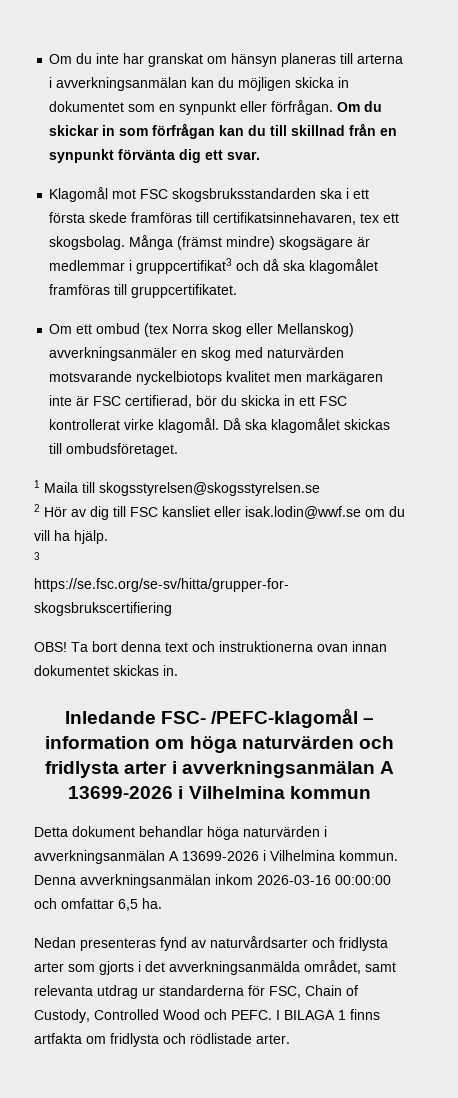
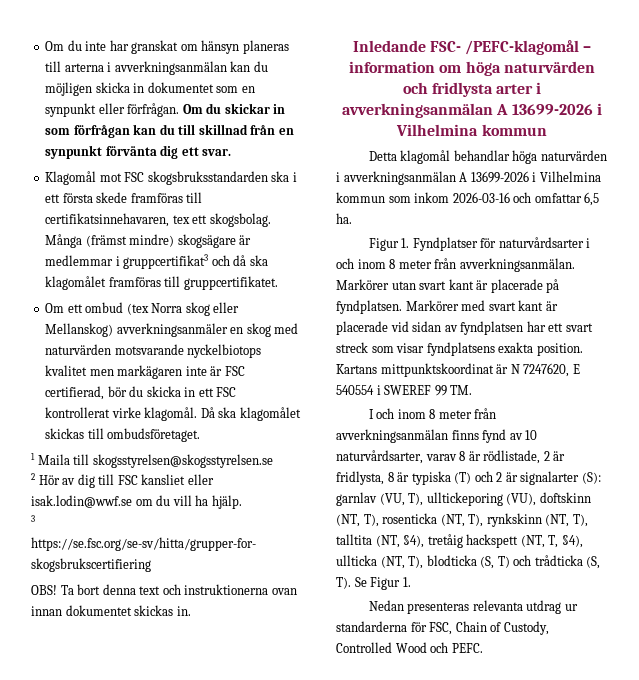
- Detta dokument behandlar höga naturvärden i avverkningsanmälan A 13699-2026 i Vilhelmina kommun. Denna avverkningsanmälan inkom 2026-03-16 00:00:00 och omfattar 6,5 ha.
+ Detta klagomål behandlar höga naturvärden i avverkningsanmälan A 13699-2026 i Vilhelmina kommun som inkom 2026-03-16 och omfattar 6,5 ha.
- Nedan presenteras fynd av naturvårdsarter och fridlysta arter som gjorts i det avverkningsanmälda området, samt relevanta utdrag ur standarderna för FSC, Chain of Custody, Controlled Wood och PEFC. I BILAGA 1 finns artfakta om fridlysta och rödlistade arter.
+ Figur 1. Fyndplatser för naturvårdsarter i och inom 8 meter från avverkningsanmälan. Markörer utan svart kant är placerade på fyndplatsen. Markörer med svart kant är placerade vid sidan av fyndplatsen har ett svart streck som visar fyndplatsens exakta position. Kartans mittpunktskoordinat är N 7247620, E 540554 i SWEREF 99 TM.
+ I och inom 8 meter från avverkningsanmälan finns fynd av 10 naturvårdsarter, varav 8 är rödlistade, 2 är fridlysta, 8 är typiska (T) och 2 är signalarter (S): garnlav (VU, T), ulltickeporing (VU), doftskinn (NT, T), rosenticka (NT, T), rynkskinn (NT, T), talltita (NT, §4), tretåig hackspett (NT, T, §4), ullticka (NT, T), blodticka (S, T) och trådticka (S, T). Se Figur 1.
+ Nedan presenteras relevanta utdrag ur standarderna för FSC, Chain of Custody, Controlled Wood och PEFC.

